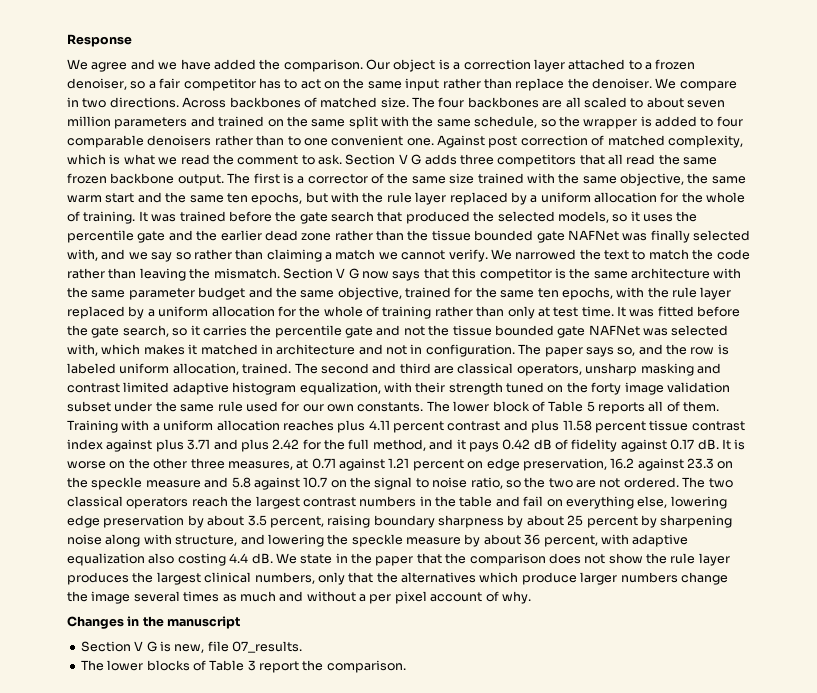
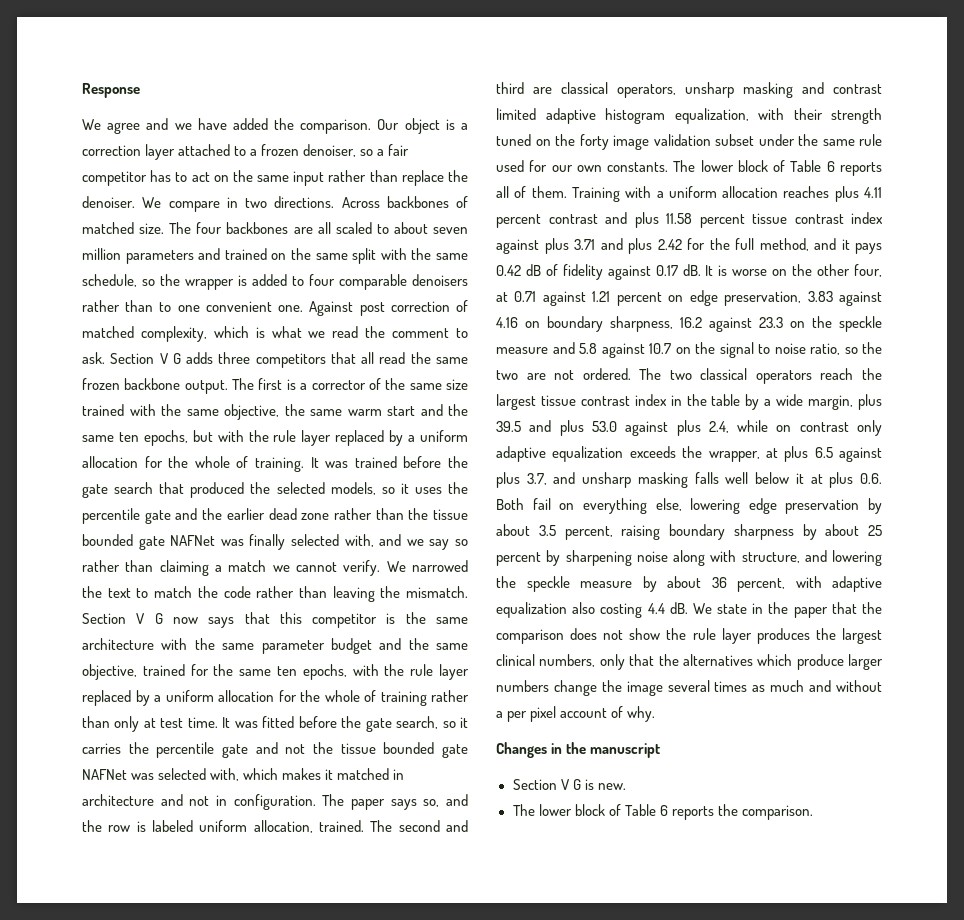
- The lower block of Table 5 reports all of them.
+ The lower block of Table 6 reports all of them.
- It is worse on the other three measures, at 0.71 against 1.21 percent on edge preservation, 16.2 against 23.3 on the speckle measure and 5.8 against 10.7 on the signal to noise ratio, so the two are not ordered.
+ It is worse on the other four, at 0.71 against 1.21 percent on edge preservation, 3.83 against 4.16 on boundary sharpness, 16.2 against 23.3 on the speckle measure and 5.8 against 10.7 on the signal to noise ratio, so the two are not ordered.
- The two classical operators reach the largest contrast numbers in the table and fail on everything else, lowering edge preservation by about 3.5 percent, raising boundary sharpness by about 25 percent by sharpening noise along with structure, and lowering the speckle measure by about 36 percent, with adaptive equalization also costing 4.4 dB.
+ The two classical operators reach the largest tissue contrast index in the table by a wide margin, plus 39.5 and plus 53.0 against plus 2.4, while on contrast only adaptive equalization exceeds the wrapper, at plus 6.5 against plus 3.7, and unsharp masking falls well below it at plus 0.6. Both fail on everything else, lowering edge preservation by about 3.5 percent, raising boundary sharpness by about 25 percent by sharpening noise along with structure, and lowering the speckle measure by about 36 percent, with adaptive equalization also costing 4.4 dB.
- Section V G is new, file 07_results.
- The lower blocks of Table 3 report the comparison.
+ Section V G is new.
+ The lower block of Table 6 reports the comparison.

